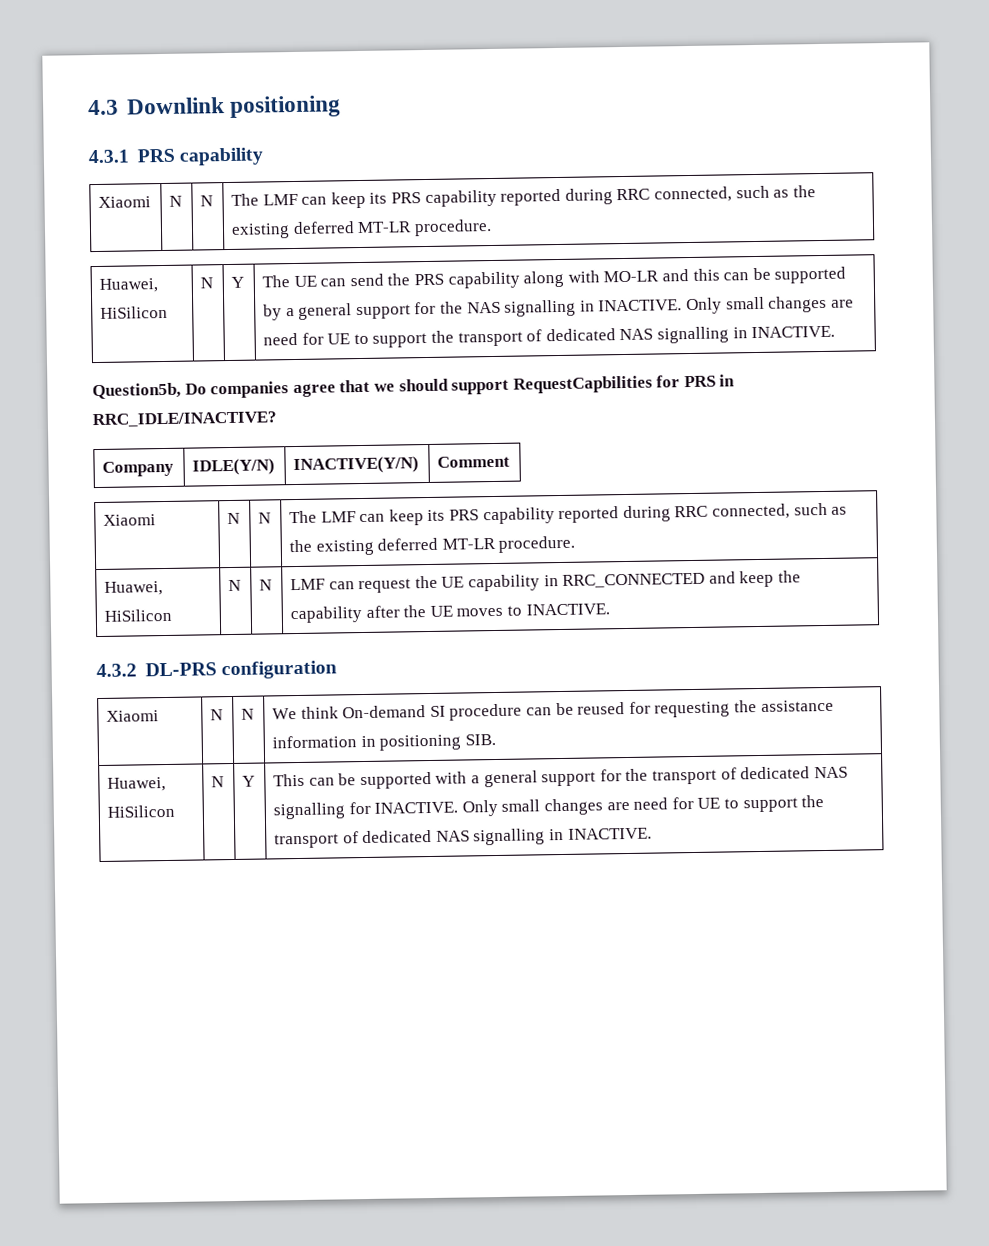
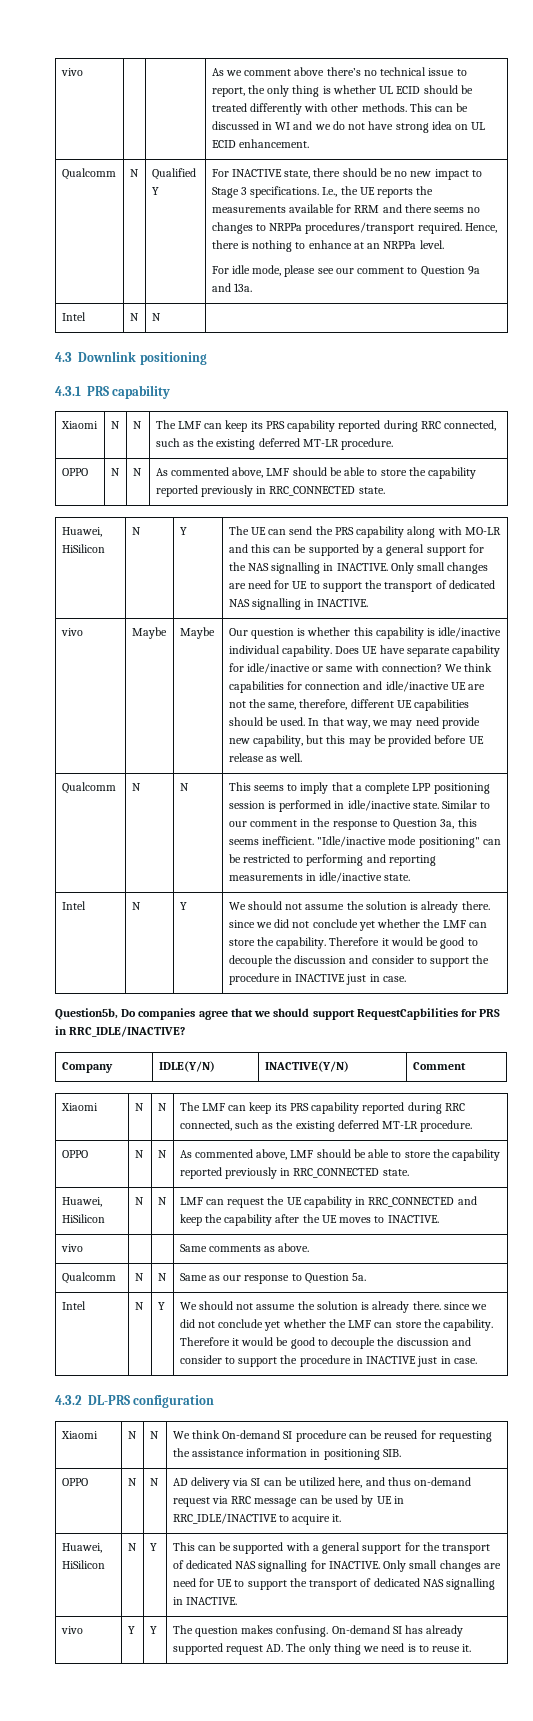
+ vivo | | | As we comment above there’s no technical issue to report, the only thing is whether UL ECID should be treated differently with other methods. This can be discussed in WI and we do not have strong idea on UL ECID enhancement.
+ Qualcomm | N | Qualified Y | For INACTIVE state, there should be no new impact to Stage 3 specifications. I.e., the UE reports the measurements available for RRM and there seems no changes to NRPPa procedures/transport required. Hence, there is nothing to enhance at an NRPPa level.
+ For idle mode, please see our comment to Question 9a and 13a.
+ Intel | N | N |
  4.3.1 PRS capability
  Xiaomi | N | N | The LMF can keep its PRS capability reported during RRC connected, such as the existing deferred MT-LR procedure.
+ OPPO | N | N | As commented above, LMF should be able to store the capability reported previously in RRC_CONNECTED state.
+ vivo | Maybe | Maybe | Our question is whether this capability is idle/inactive individual capability. Does UE have separate capability for idle/inactive or same with connection? We think capabilities for connection and idle/inactive UE are not the same, therefore, different UE capabilities should be used. In that way, we may need provide new capability, but this may be provided before UE release as well.
+ Qualcomm | N | N | This seems to imply that a complete LPP positioning session is performed in idle/inactive state. Similar to our comment in the response to Question 3a, this seems inefficient. "Idle/inactive mode positioning" can be restricted to performing and reporting measurements in idle/inactive state.
+ Intel | N | Y | We should not assume the solution is already there. since we did not conclude yet whether the LMF can store the capability. Therefore it would be good to decouple the discussion and consider to support the procedure in INACTIVE just in case.
  Company | IDLE(Y/N) | INACTIVE(Y/N) | Comment
  Xiaomi | N | N | The LMF can keep its PRS capability reported during RRC connected, such as the existing deferred MT-LR procedure.
+ OPPO | N | N | As commented above, LMF should be able to store the capability reported previously in RRC_CONNECTED state.
+ vivo | | | Same comments as above.
+ Qualcomm | N | N | Same as our response to Question 5a.
+ Intel | N | Y | We should not assume the solution is already there. since we did not conclude yet whether the LMF can store the capability. Therefore it would be good to decouple the discussion and consider to support the procedure in INACTIVE just in case.
+ OPPO | N | N | AD delivery via SI can be utilized here, and thus on-demand request via RRC message can be used by UE in RRC_IDLE/INACTIVE to acquire it.
+ vivo | Y | Y | The question makes confusing. On-demand SI has already supported request AD. The only thing we need is to reuse it.

